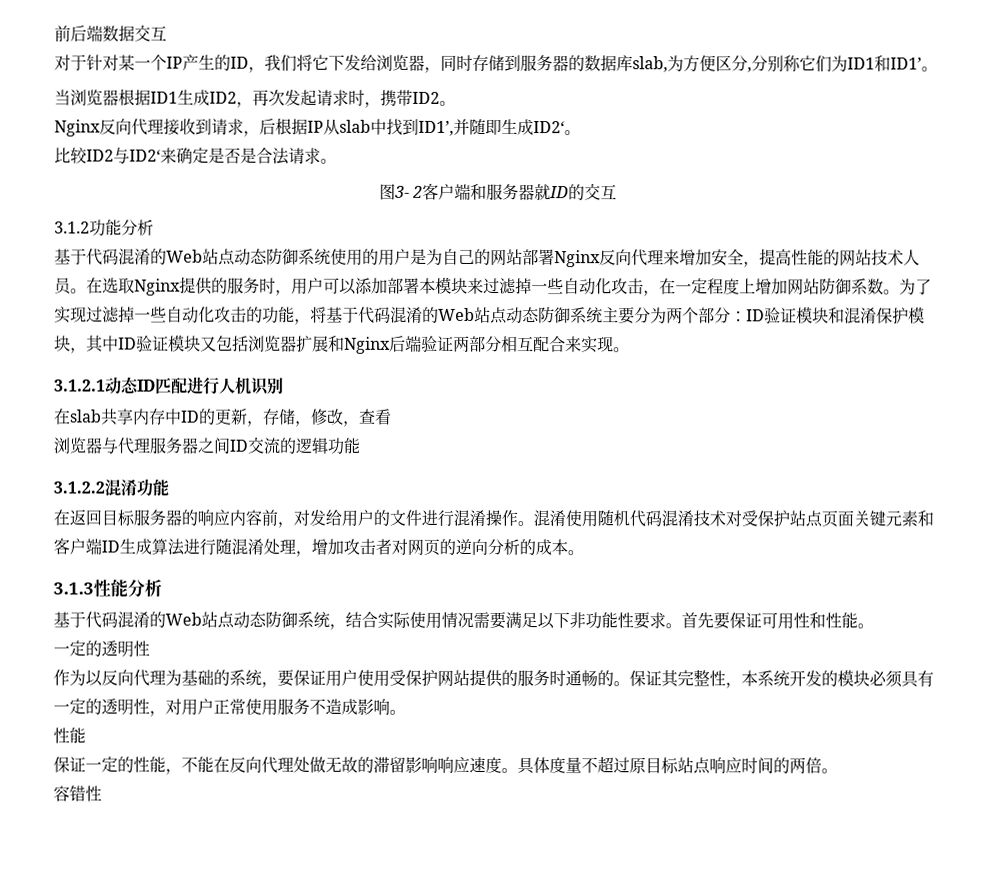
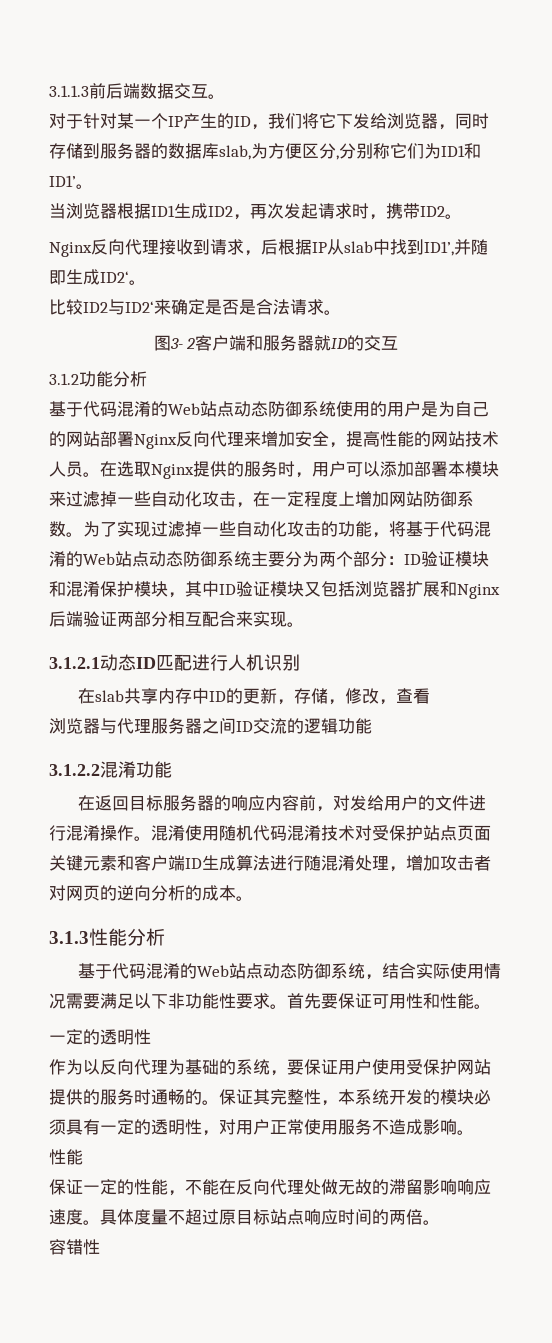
- 前后端数据交互
+ 3.1.1.3前后端数据交互。

